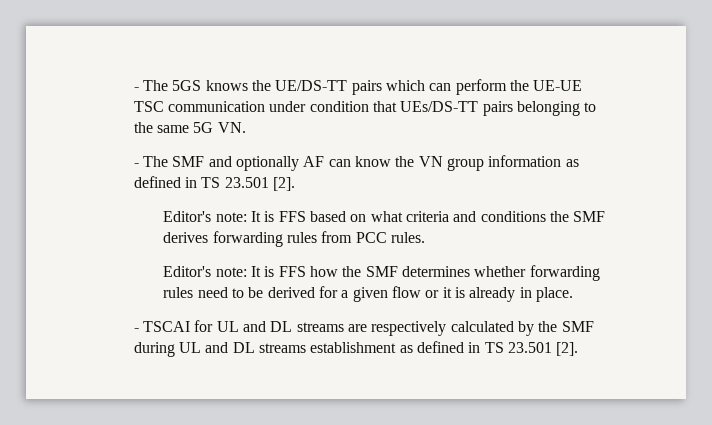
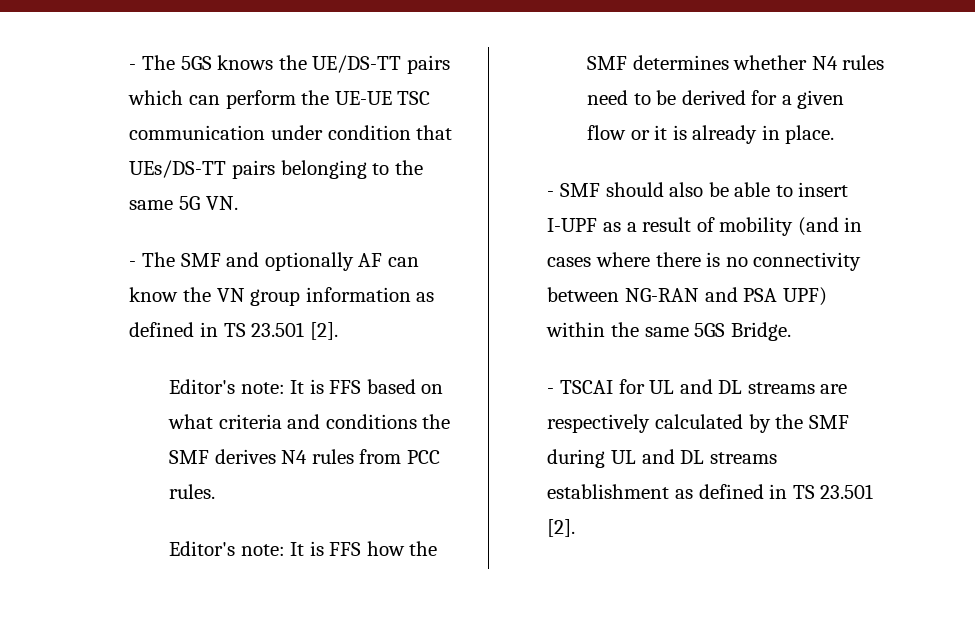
- Editor's note: It is FFS based on what criteria and conditions the SMF derives forwarding rules from PCC rules.
+ Editor's note: It is FFS based on what criteria and conditions the SMF derives N4 rules from PCC rules.
- Editor's note: It is FFS how the SMF determines whether forwarding rules need to be derived for a given flow or it is already in place.
+ Editor's note: It is FFS how the SMF determines whether N4 rules need to be derived for a given flow or it is already in place.
+ - SMF should also be able to insert I-UPF as a result of mobility (and in cases where there is no connectivity between NG-RAN and PSA UPF) within the same 5GS Bridge.

